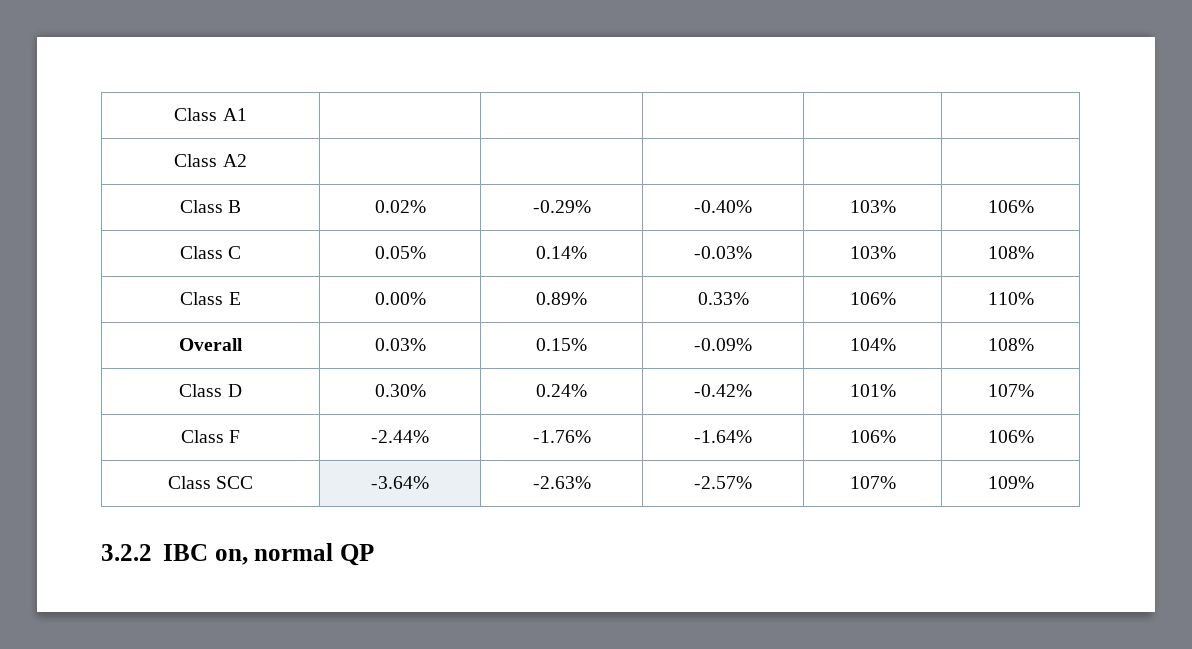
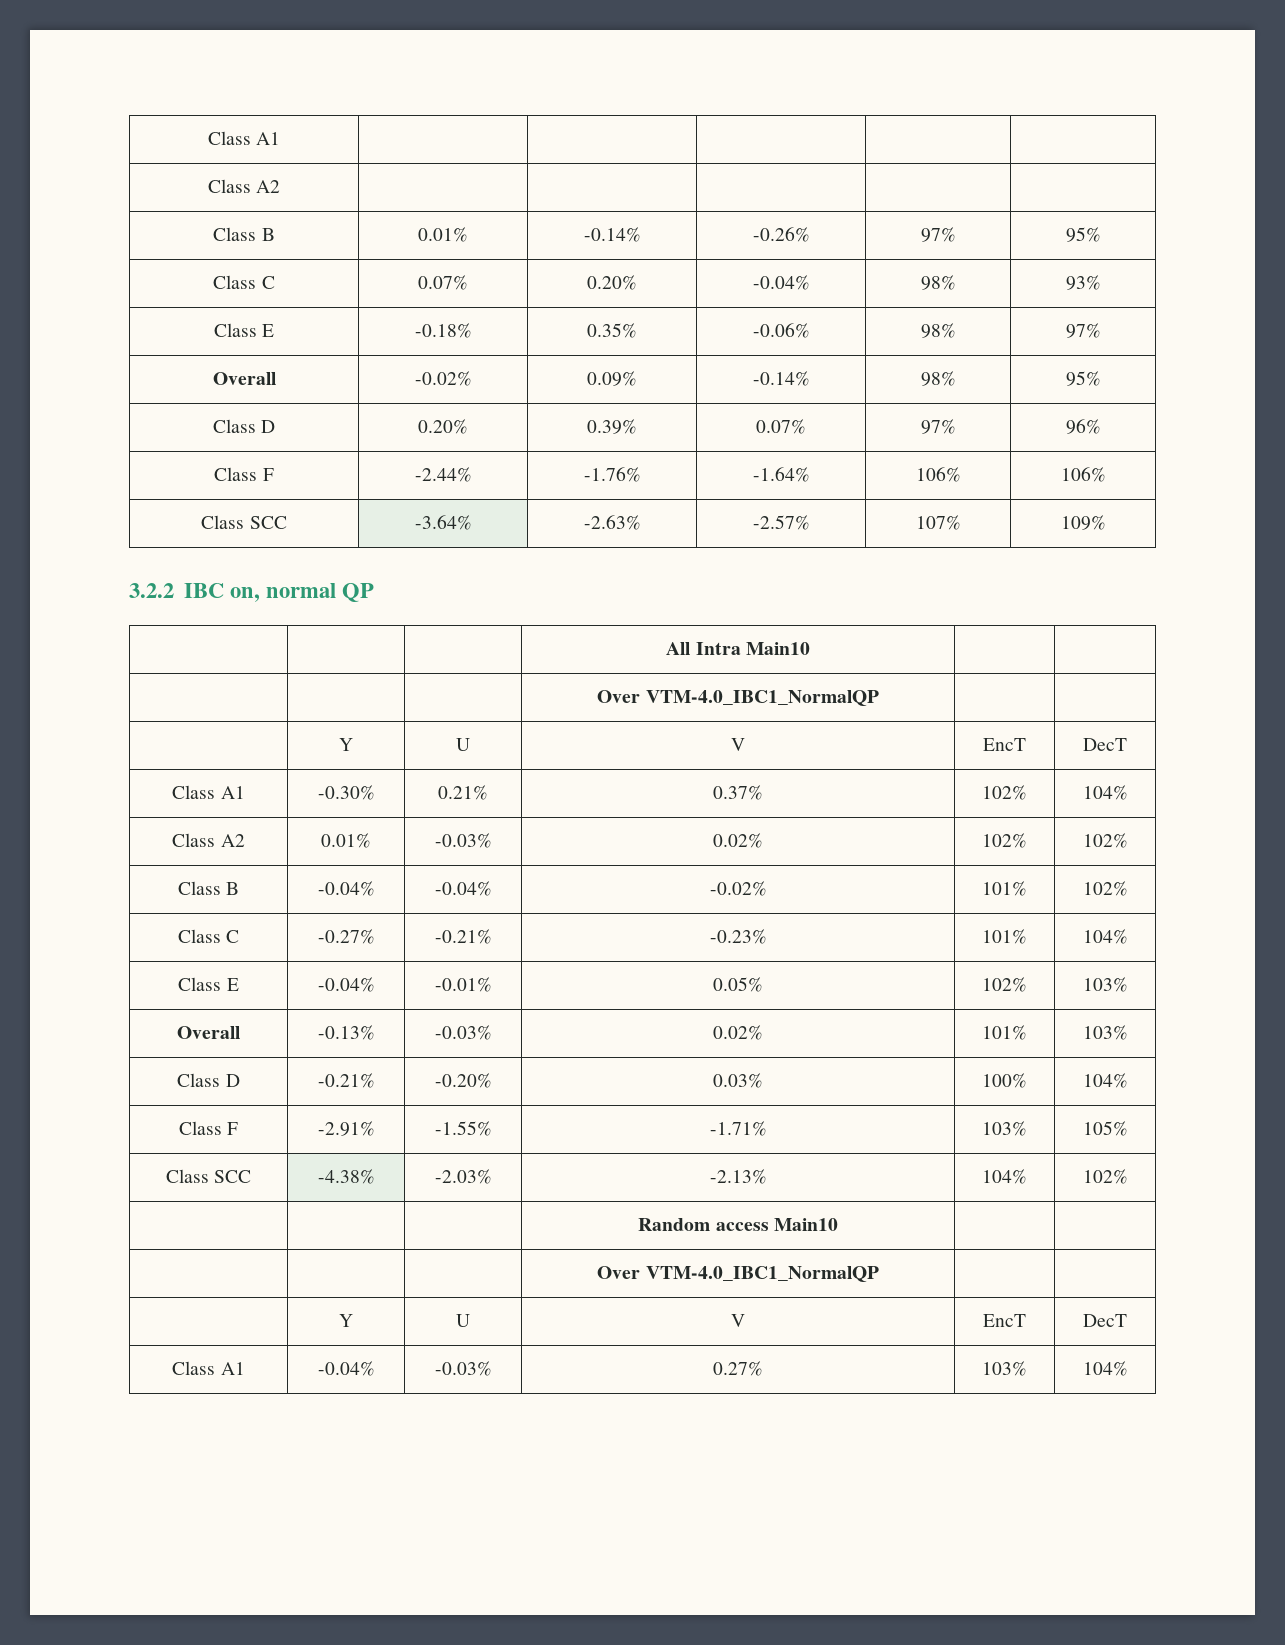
- Class B | 0.02% | -0.29% | -0.40% | 103% | 106%
- Class C | 0.05% | 0.14% | -0.03% | 103% | 108%
- Class E | 0.00% | 0.89% | 0.33% | 106% | 110%
- Overall | 0.03% | 0.15% | -0.09% | 104% | 108%
- Class D | 0.30% | 0.24% | -0.42% | 101% | 107%
+ Class B | 0.01% | -0.14% | -0.26% | 97% | 95%
+ Class C | 0.07% | 0.20% | -0.04% | 98% | 93%
+ Class E | -0.18% | 0.35% | -0.06% | 98% | 97%
+ Overall | -0.02% | 0.09% | -0.14% | 98% | 95%
+ Class D | 0.20% | 0.39% | 0.07% | 97% | 96%
+ | | | All Intra Main10 | |
+ | | | Over VTM-4.0_IBC1_NormalQP | |
+ | Y | U | V | EncT | DecT
+ Class A1 | -0.30% | 0.21% | 0.37% | 102% | 104%
+ Class A2 | 0.01% | -0.03% | 0.02% | 102% | 102%
+ Class B | -0.04% | -0.04% | -0.02% | 101% | 102%
+ Class C | -0.27% | -0.21% | -0.23% | 101% | 104%
+ Class E | -0.04% | -0.01% | 0.05% | 102% | 103%
+ Overall | -0.13% | -0.03% | 0.02% | 101% | 103%
+ Class D | -0.21% | -0.20% | 0.03% | 100% | 104%
+ Class F | -2.91% | -1.55% | -1.71% | 103% | 105%
+ Class SCC | -4.38% | -2.03% | -2.13% | 104% | 102%
+ | | | Random access Main10 | |
+ | | | Over VTM-4.0_IBC1_NormalQP | |
+ | Y | U | V | EncT | DecT
+ Class A1 | -0.04% | -0.03% | 0.27% | 103% | 104%

